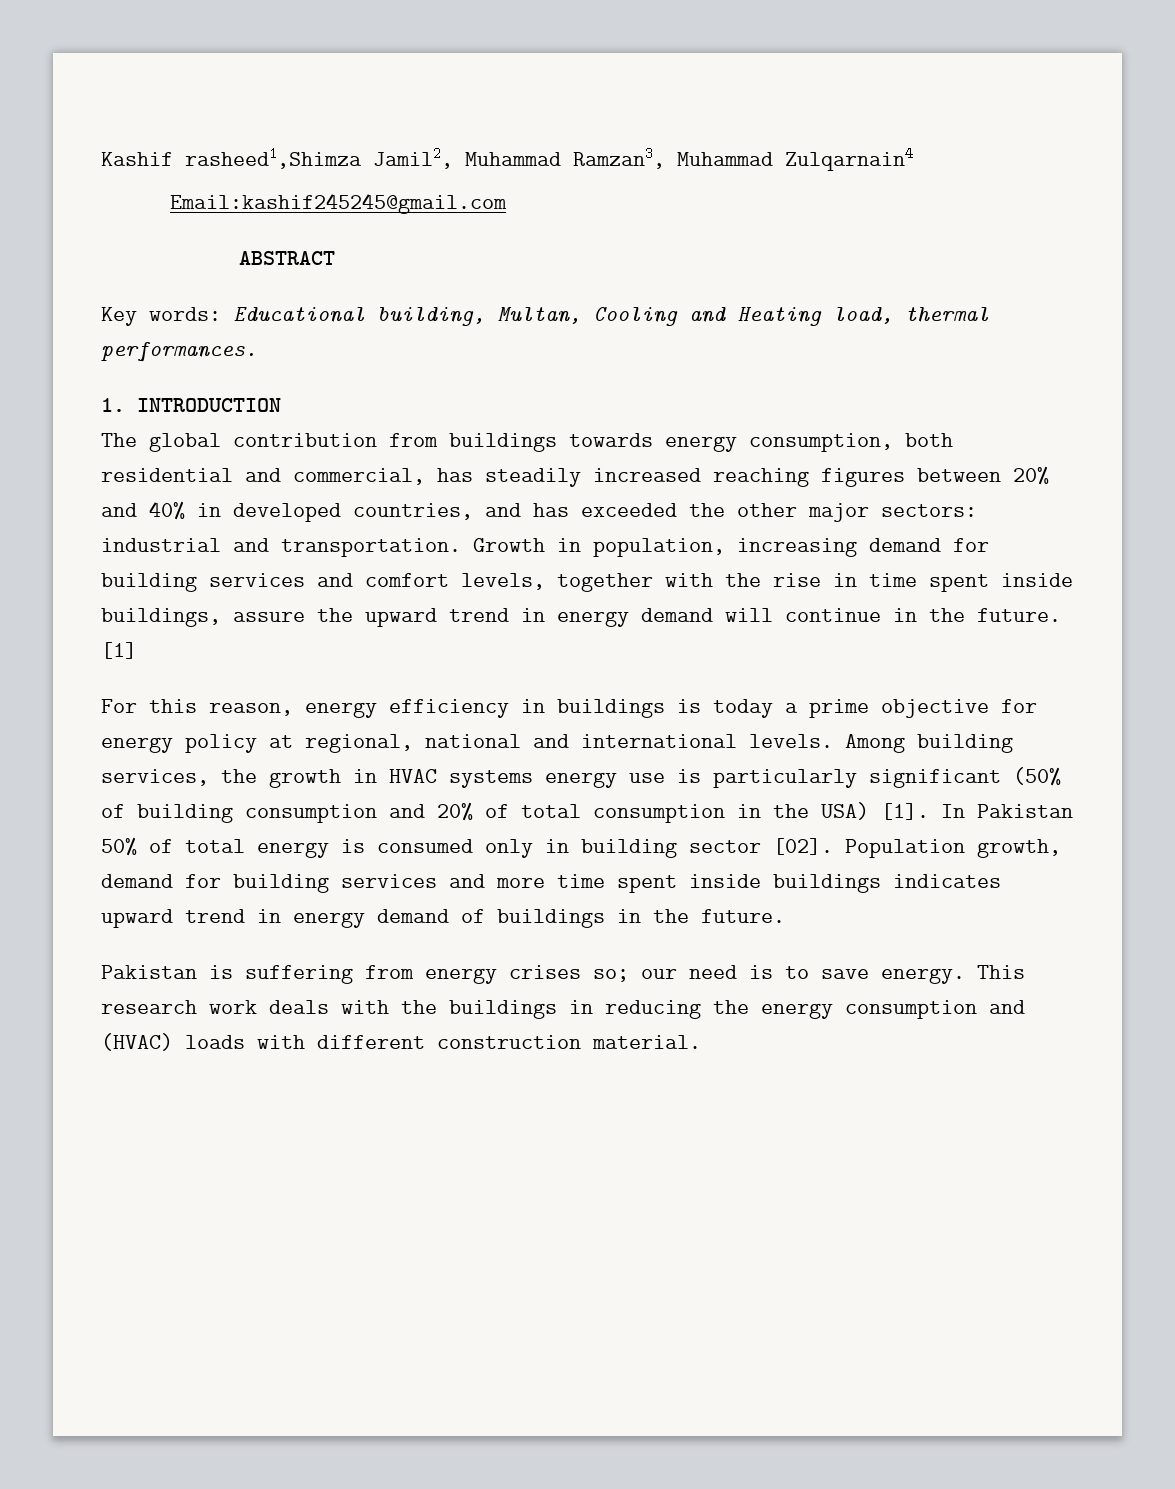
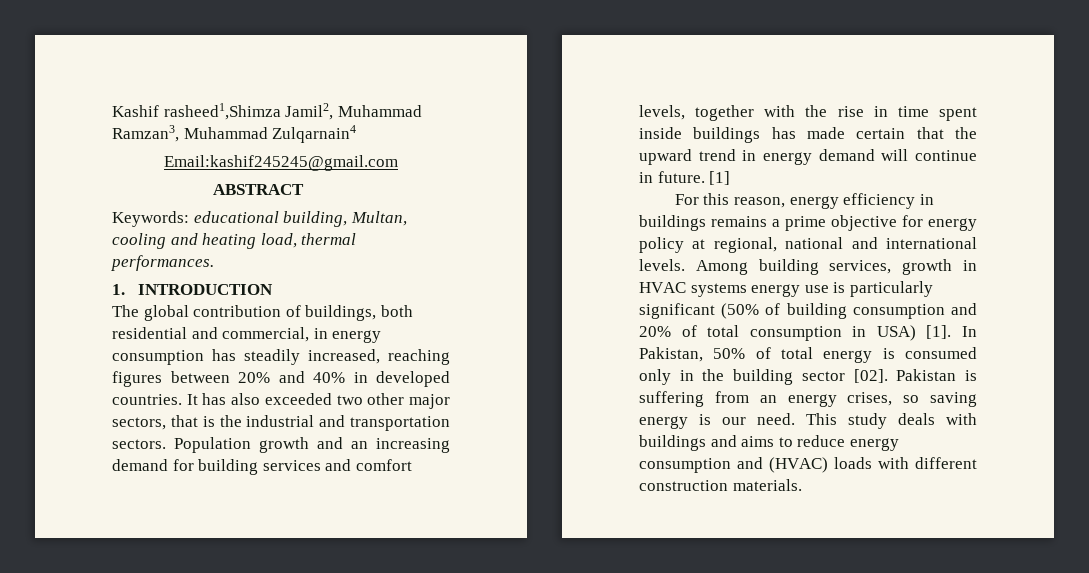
- Key words: Educational building, Multan, Cooling and Heating load, thermal performances.
+ Keywords: educational building, Multan, cooling and heating load, thermal performances.
- The global contribution from buildings towards energy consumption, both residential and commercial, has steadily increased reaching figures between 20% and 40% in developed countries, and has exceeded the other major sectors: industrial and transportation. Growth in population, increasing demand for building services and comfort levels, together with the rise in time spent inside buildings, assure the upward trend in energy demand will continue in the future.
+ The global contribution of buildings, both residential and commercial, in energy consumption has steadily increased, reaching figures between 20% and 40% in developed countries. It has also exceeded two other major sectors, that is the industrial and transportation sectors. Population growth and an increasing demand for building services and comfort levels, together with the rise in time spent inside buildings has made certain that the upward trend in energy demand will continue in future.
- For this reason, energy efficiency in buildings is today a prime objective for energy policy at regional, national and international levels.
+ For this reason, energy efficiency in buildings remains a prime objective for energy policy at regional, national and international levels.
- Among building services, the growth in HVAC systems energy use is particularly significant (50% of building consumption and 20% of total consumption in the USA) [1].
+ Among building services, growth in HVAC systems energy use is particularly significant (50% of building consumption and 20% of total consumption in USA) [1].
- In Pakistan 50% of total energy is consumed only in building sector [02].
+ In Pakistan, 50% of total energy is consumed only in the building sector [02].
- Population growth, demand for building services and more time spent inside buildings indicates upward trend in energy demand of buildings in the future.
- Pakistan is suffering from energy crises so; our need is to save energy. This research work deals with the buildings in reducing the energy consumption and (HVAC) loads with different construction material.
+ Pakistan is suffering from an energy crises, so saving energy is our need. This study deals with buildings and aims to reduce energy consumption and (HVAC) loads with different construction materials.

